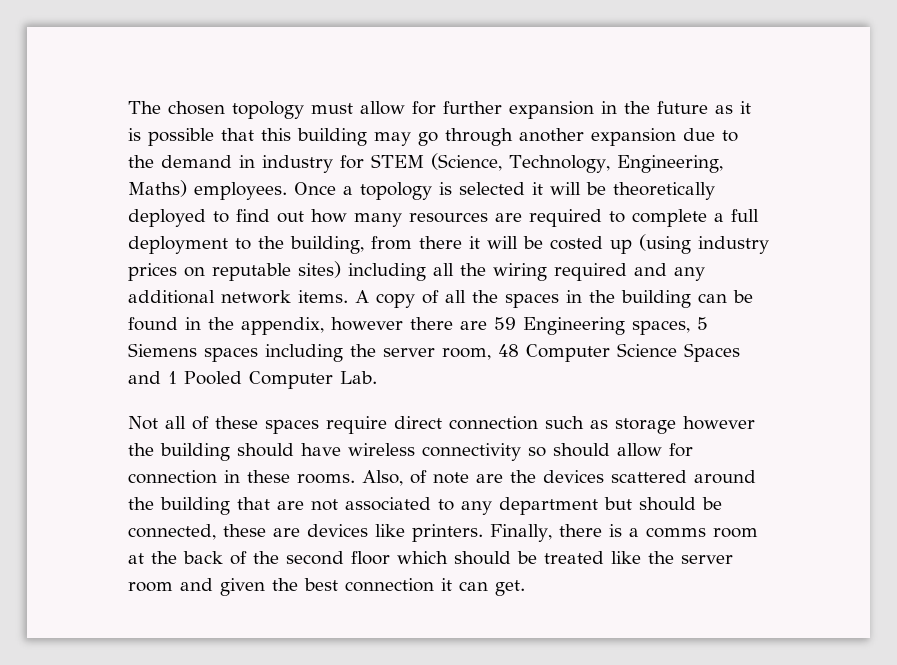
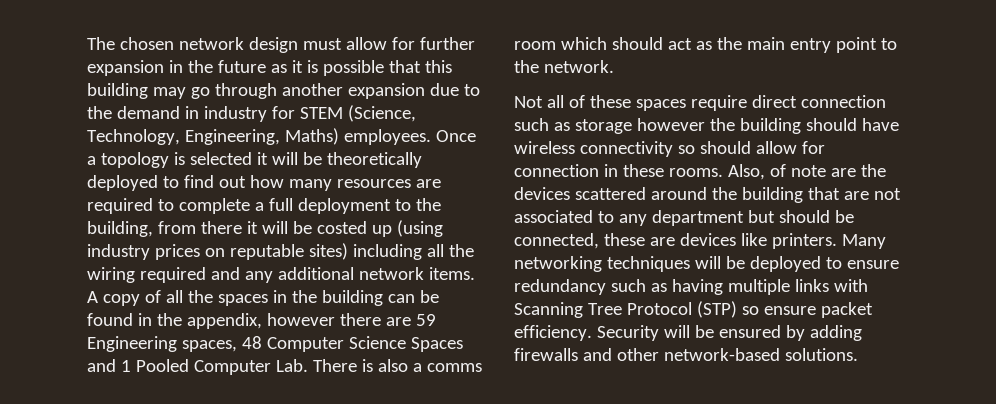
- The chosen topology must allow for further expansion in the future as it is possible that this building may go through another expansion due to the demand in industry for STEM (Science, Technology, Engineering, Maths) employees.
+ The chosen network design must allow for further expansion in the future as it is possible that this building may go through another expansion due to the demand in industry for STEM (Science, Technology, Engineering, Maths) employees.
- A copy of all the spaces in the building can be found in the appendix, however there are 59 Engineering spaces, 5 Siemens spaces including the server room, 48 Computer Science Spaces and 1 Pooled Computer Lab.
+ A copy of all the spaces in the building can be found in the appendix, however there are 59 Engineering spaces, 48 Computer Science Spaces and 1 Pooled Computer Lab. There is also a comms room which should act as the main entry point to the network.
- Finally, there is a comms room at the back of the second floor which should be treated like the server room and given the best connection it can get.
+ Many networking techniques will be deployed to ensure redundancy such as having multiple links with Scanning Tree Protocol (STP) so ensure packet efficiency. Security will be ensured by adding firewalls and other network-based solutions.

